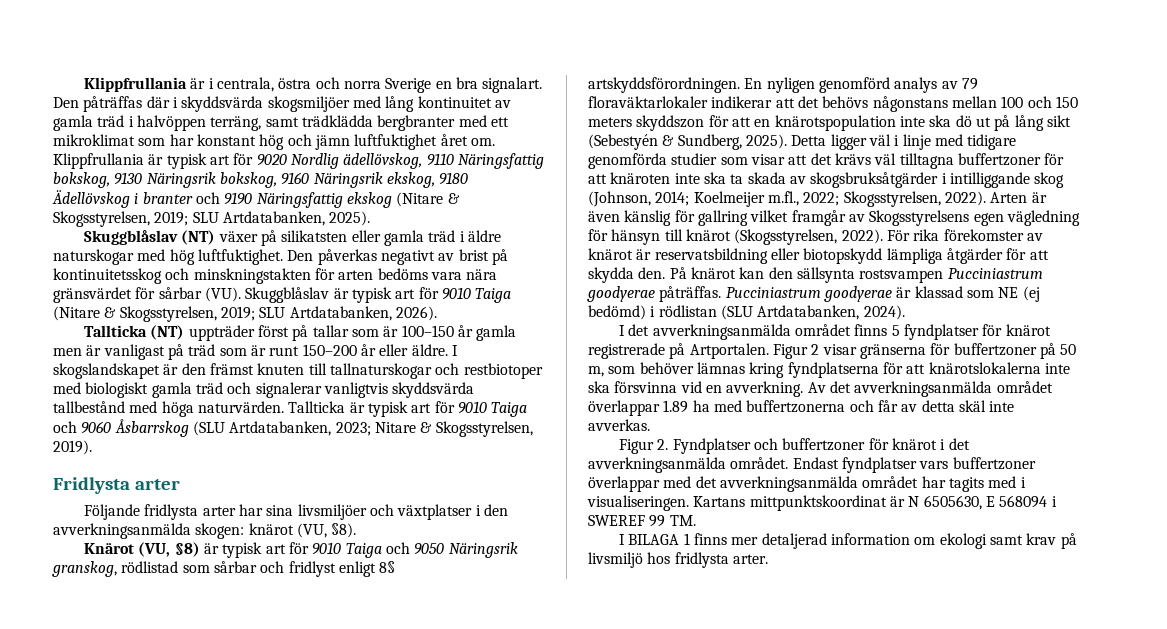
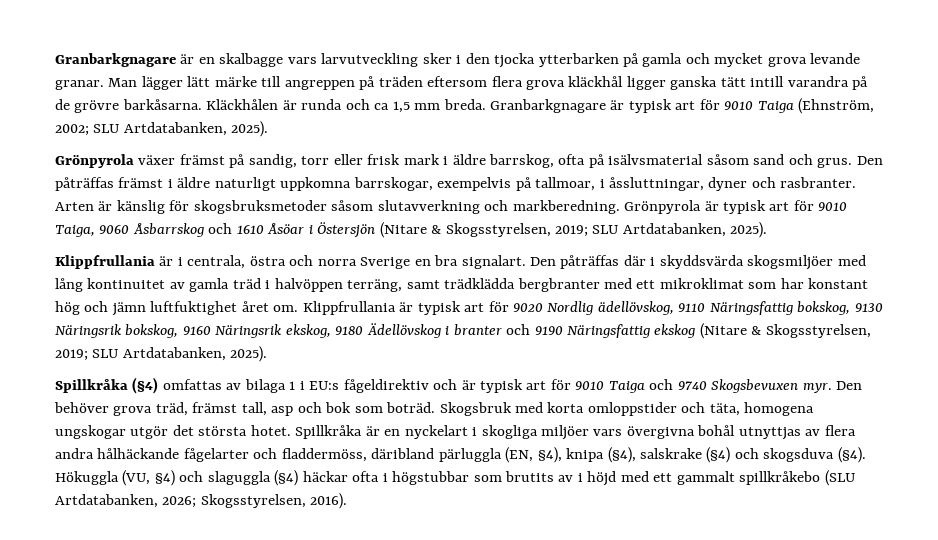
+ Granbarkgnagare är en skalbagge vars larvutveckling sker i den tjocka ytterbarken på gamla och mycket grova levande granar. Man lägger lätt märke till angreppen på träden eftersom flera grova kläckhål ligger ganska tätt intill varandra på de grövre barkåsarna. Kläckhålen är runda och ca 1,5 mm breda. Granbarkgnagare är typisk art för 9010 Taiga (Ehnström, 2002; SLU Artdatabanken, 2025).
+ Grönpyrola växer främst på sandig, torr eller frisk mark i äldre barrskog, ofta på isälvsmaterial såsom sand och grus. Den påträffas främst i äldre naturligt uppkomna barrskogar, exempelvis på tallmoar, i åssluttningar, dyner och rasbranter. Arten är känslig för skogsbruksmetoder såsom slutavverkning och markberedning. Grönpyrola är typisk art för 9010 Taiga, 9060 Åsbarrskog och 1610 Åsöar i Östersjön (Nitare & Skogsstyrelsen, 2019; SLU Artdatabanken, 2025).
- Skuggblåslav (NT) växer på silikatsten eller gamla träd i äldre naturskogar med hög luftfuktighet. Den påverkas negativt av brist på kontinuitetsskog och minskningstakten för arten bedöms vara nära gränsvärdet för sårbar (VU). Skuggblåslav är typisk art för 9010 Taiga (Nitare & Skogsstyrelsen, 2019; SLU Artdatabanken, 2026).
- Tallticka (NT) uppträder först på tallar som är 100–150 år gamla men är vanligast på träd som är runt 150–200 år eller äldre. I skogslandskapet är den främst knuten till tallnaturskogar och restbiotoper med biologiskt gamla träd och signalerar vanligtvis skyddsvärda tallbestånd med höga naturvärden. Tallticka är typisk art för 9010 Taiga och 9060 Åsbarrskog (SLU Artdatabanken, 2023; Nitare & Skogsstyrelsen, 2019).
- Fridlysta arter
- Följande fridlysta arter har sina livsmiljöer och växtplatser i den avverkningsanmälda skogen: knärot (VU, §8).
- Knärot (VU, §8) är typisk art för 9010 Taiga och 9050 Näringsrik granskog, rödlistad som sårbar och fridlyst enligt 8§ artskyddsförordningen. En nyligen genomförd analys av 79 floraväktarlokaler indikerar att det behövs någonstans mellan 100 och 150 meters skyddszon för att en knärotspopulation inte ska dö ut på lång sikt (Sebestyén & Sundberg, 2025). Detta ligger väl i linje med tidigare genomförda studier som visar att det krävs väl tilltagna buffertzoner för att knäroten inte ska ta skada av skogsbruksåtgärder i intilliggande skog (Johnson, 2014; Koelmeijer m.fl., 2022; Skogsstyrelsen, 2022). Arten är även känslig för gallring vilket framgår av Skogsstyrelsens egen vägledning för hänsyn till knärot (Skogsstyrelsen, 2022). För rika förekomster av knärot är reservatsbildning eller biotopskydd lämpliga åtgärder för att skydda den. På knärot kan den sällsynta rostsvampen Pucciniastrum goodyerae påträffas. Pucciniastrum goodyerae är klassad som NE (ej bedömd) i rödlistan (SLU Artdatabanken, 2024).
- I det avverkningsanmälda området finns 5 fyndplatser för knärot registrerade på Artportalen. Figur 2 visar gränserna för buffertzoner på 50 m, som behöver lämnas kring fyndplatserna för att knärotslokalerna inte ska försvinna vid en avverkning. Av det avverkningsanmälda området överlappar 1.89 ha med buffertzonerna och får av detta skäl inte avverkas.
- Figur 2. Fyndplatser och buffertzoner för knärot i det avverkningsanmälda området. Endast fyndplatser vars buffertzoner överlappar med det avverkningsanmälda området har tagits med i visualiseringen. Kartans mittpunktskoordinat är N 6505630, E 568094 i SWEREF 99 TM.
- I BILAGA 1 finns mer detaljerad information om ekologi samt krav på livsmiljö hos fridlysta arter.
+ Spillkråka (§4) omfattas av bilaga 1 i EU:s fågeldirektiv och är typisk art för 9010 Taiga och 9740 Skogsbevuxen myr. Den behöver grova träd, främst tall, asp och bok som boträd. Skogsbruk med korta omloppstider och täta, homogena ungskogar utgör det största hotet. Spillkråka är en nyckelart i skogliga miljöer vars övergivna bohål utnyttjas av flera andra hålhäckande fågelarter och fladdermöss, däribland pärluggla (EN, §4), knipa (§4), salskrake (§4) och skogsduva (§4). Hökuggla (VU, §4) och slaguggla (§4) häckar ofta i högstubbar som brutits av i höjd med ett gammalt spillkråkebo (SLU Artdatabanken, 2026; Skogsstyrelsen, 2016).

